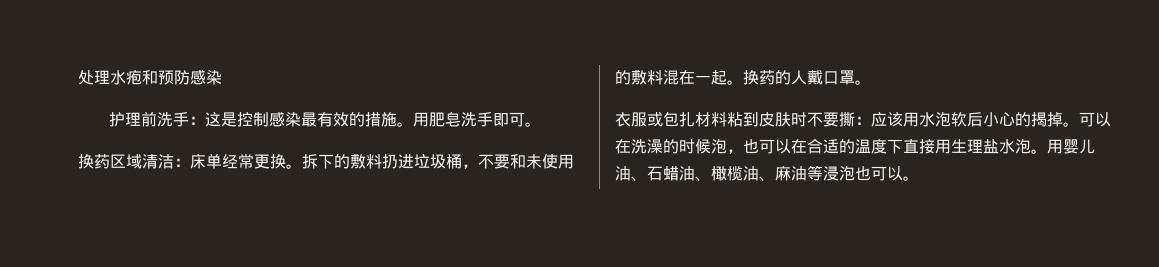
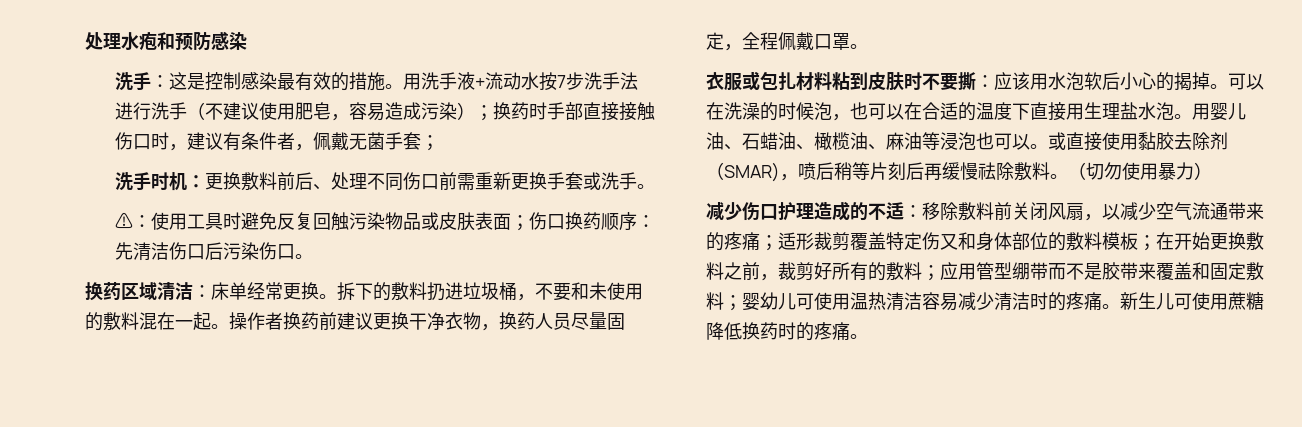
- 护理前洗手：这是控制感染最有效的措施。
+ 洗手：这是控制感染最有效的措施。
- 用肥皂洗手即可。
+ 用洗手液+流动水按7步洗手法进行洗手（不建议使用肥皂，容易造成污染）；换药时手部直接接触伤口时，建议有条件者，佩戴无菌手套；
+ 洗手时机：更换敷料前后、处理不同伤口前需重新更换手套或洗手。
+ ⚠：使用工具时避免反复回触污染物品或皮肤表面；伤口换药顺序：先清洁伤口后污染伤口。
- 换药的人戴口罩。
+ 操作者换药前建议更换干净衣物，换药人员尽量固定，全程佩戴口罩。
+ 或直接使用黏胶去除剂（SMAR)，喷后稍等片刻后再缓慢祛除敷料。（切勿使用暴力）
+ 减少伤口护理造成的不适：移除敷料前关闭风扇，以减少空⽓流通带来的疼痛；适形裁剪覆盖特定伤⼜和⾝体部位的敷料模板；在开始更换敷料之前，裁剪好所有的敷料；应⽤管型绷带⽽不是胶带来覆盖和固定敷料；婴幼儿可使用温热清洁容易减少清洁时的疼痛。新生儿可使用蔗糖降低换药时的疼痛。

